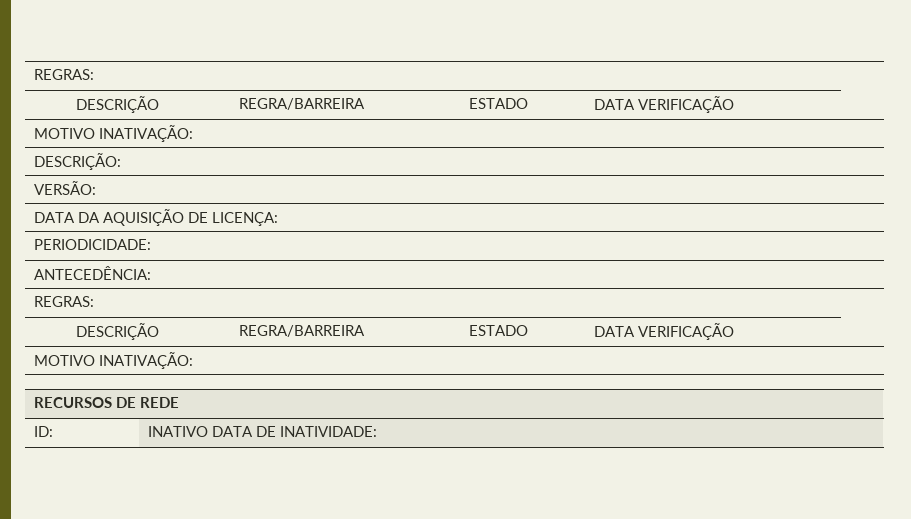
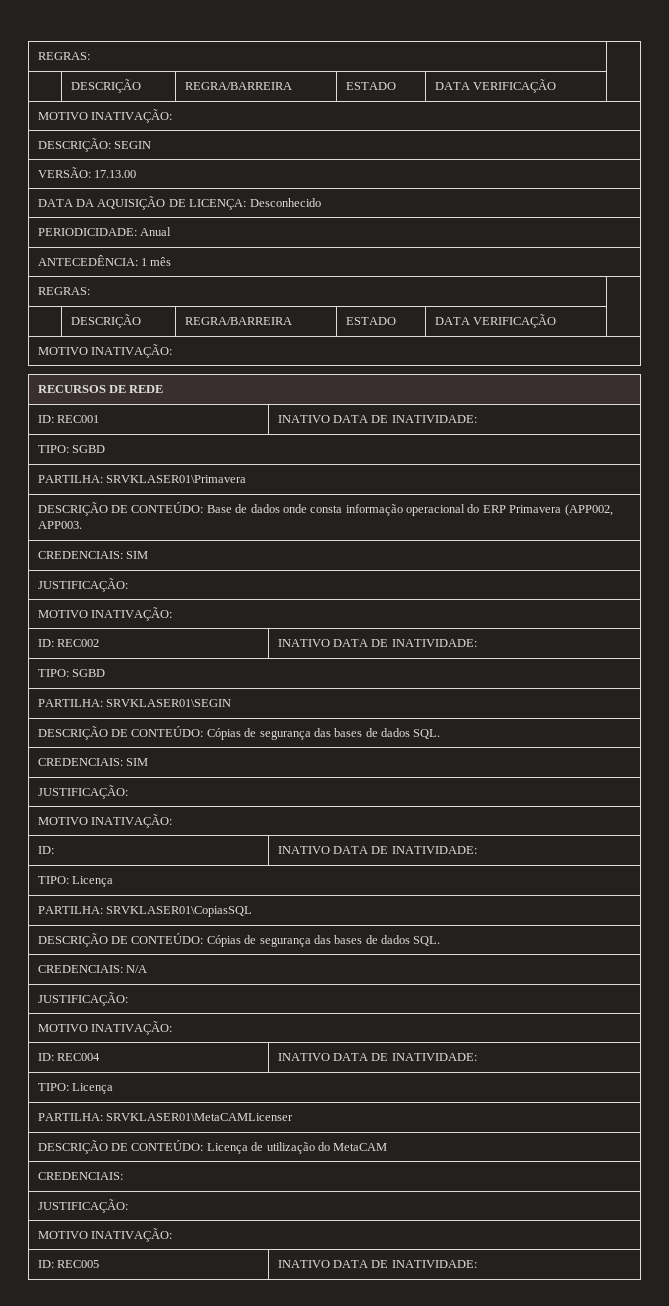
- DESCRIÇÃO:
+ DESCRIÇÃO: SEGIN
- VERSÃO:
+ VERSÃO: 17.13.00
- DATA DA AQUISIÇÃO DE LICENÇA:
+ DATA DA AQUISIÇÃO DE LICENÇA: Desconhecido
- PERIODICIDADE:
+ PERIODICIDADE: Anual
- ANTECEDÊNCIA:
+ ANTECEDÊNCIA: 1 mês
+ ID: REC001 | INATIVO DATA DE INATIVIDADE:
+ TIPO: SGBD
+ PARTILHA: SRVKLASER01\Primavera
+ DESCRIÇÃO DE CONTEÚDO: Base de dados onde consta informação operacional do ERP Primavera (APP002, APP003.
+ CREDENCIAIS: SIM
+ JUSTIFICAÇÃO:
+ MOTIVO INATIVAÇÃO:
+ ID: REC002 | INATIVO DATA DE INATIVIDADE:
+ TIPO: SGBD
+ PARTILHA: SRVKLASER01\SEGIN
+ DESCRIÇÃO DE CONTEÚDO: Cópias de segurança das bases de dados SQL.
+ CREDENCIAIS: SIM
+ JUSTIFICAÇÃO:
+ MOTIVO INATIVAÇÃO:
  ID: | INATIVO DATA DE INATIVIDADE:
+ TIPO: Licença
+ PARTILHA: SRVKLASER01\CopiasSQL
+ DESCRIÇÃO DE CONTEÚDO: Cópias de segurança das bases de dados SQL.
+ CREDENCIAIS: N/A
+ JUSTIFICAÇÃO:
+ MOTIVO INATIVAÇÃO:
+ ID: REC004 | INATIVO DATA DE INATIVIDADE:
+ TIPO: Licença
+ PARTILHA: SRVKLASER01\MetaCAMLicenser
+ DESCRIÇÃO DE CONTEÚDO: Licença de utilização do MetaCAM
+ CREDENCIAIS:
+ JUSTIFICAÇÃO:
+ MOTIVO INATIVAÇÃO:
+ ID: REC005 | INATIVO DATA DE INATIVIDADE:

